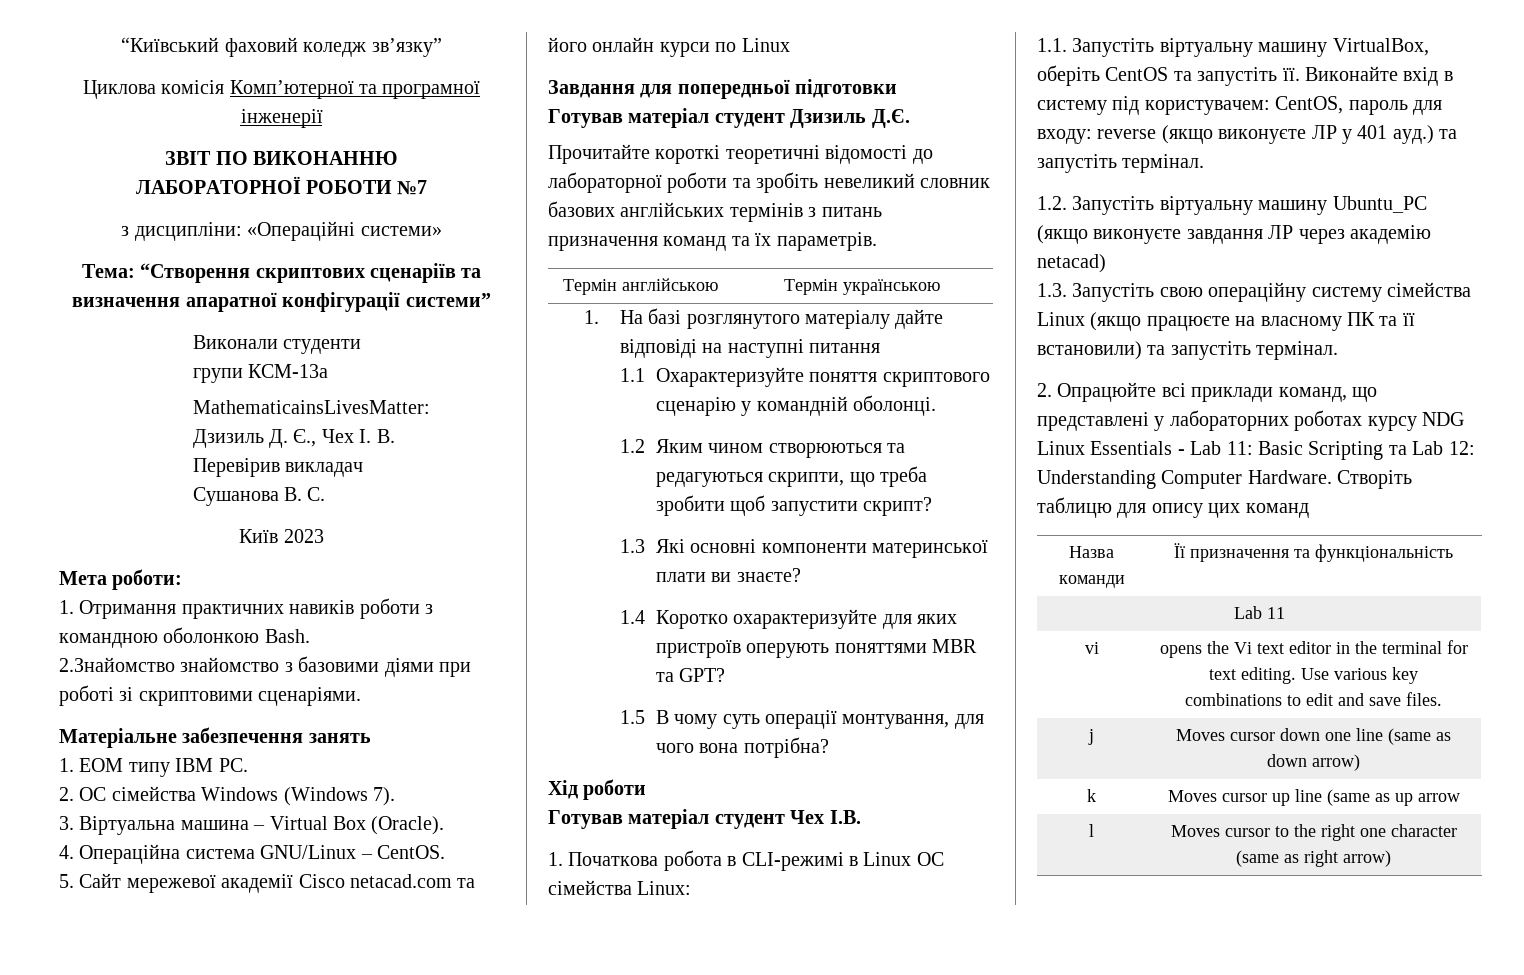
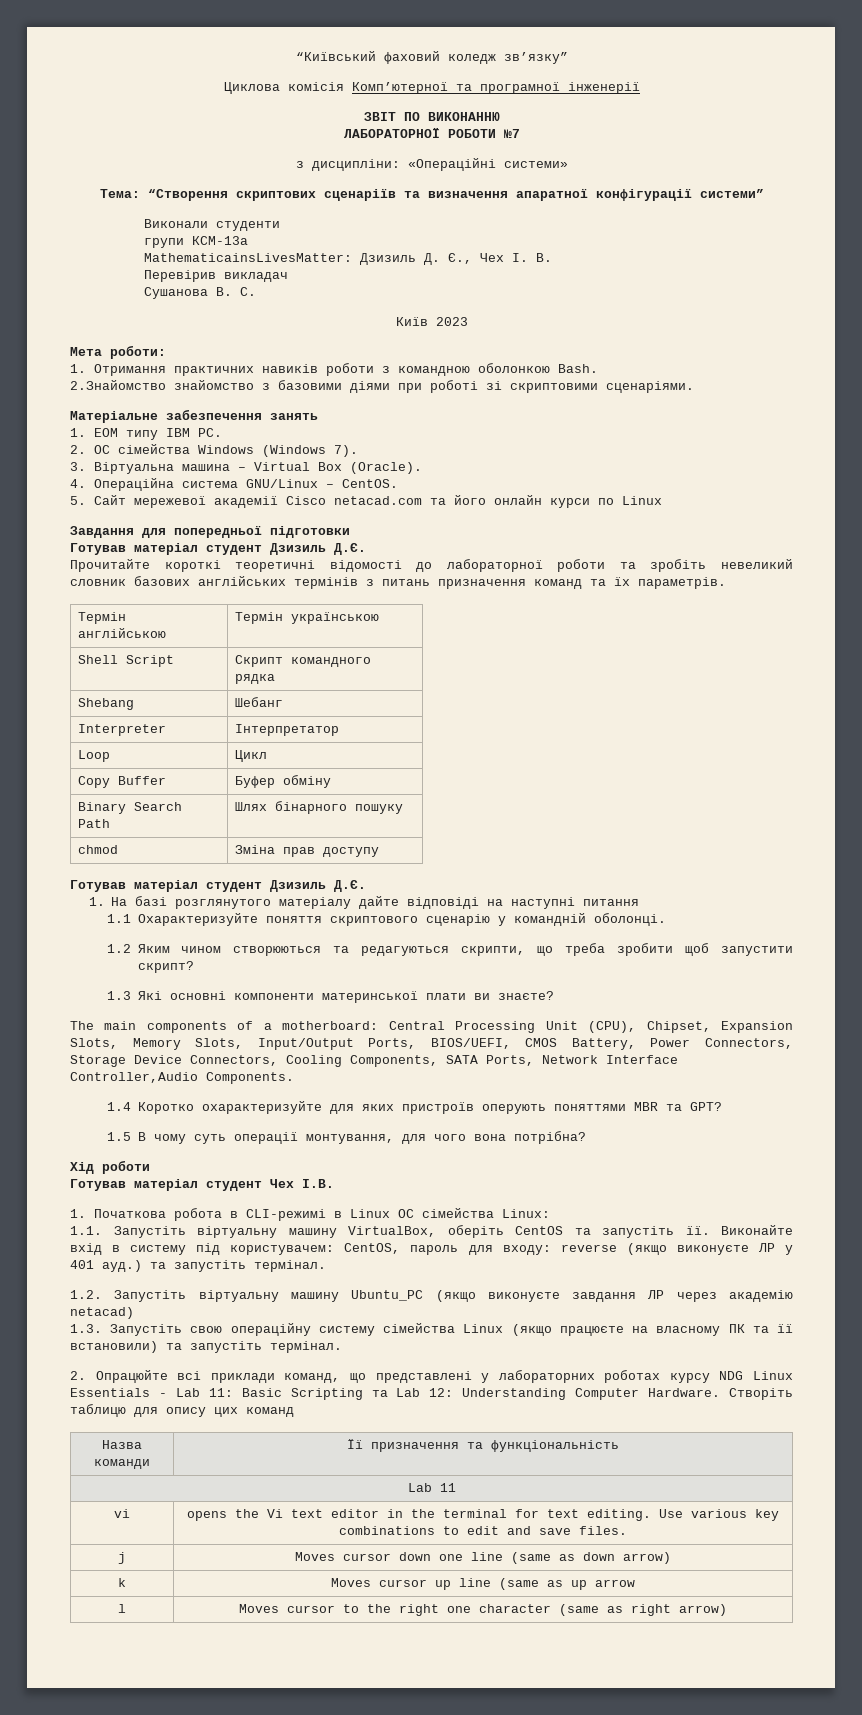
+ Shell Script | Скрипт командного рядка
+ Shebang | Шебанг
+ Interpreter | Інтерпретатор
+ Loop | Цикл
+ Copy Buffer | Буфер обміну
+ Binary Search Path | Шлях бінарного пошуку
+ chmod | Зміна прав доступу
+ Готував матеріал студент Дзизиль Д.Є.
+ The main components of a motherboard: Central Processing Unit (CPU), Chipset, Expansion Slots, Memory Slots, Input/Output Ports, BIOS/UEFI, CMOS Battery, Power Connectors, Storage Device Connectors, Cooling Components, SATA Ports, Network Interface Controller,Audio Components.

